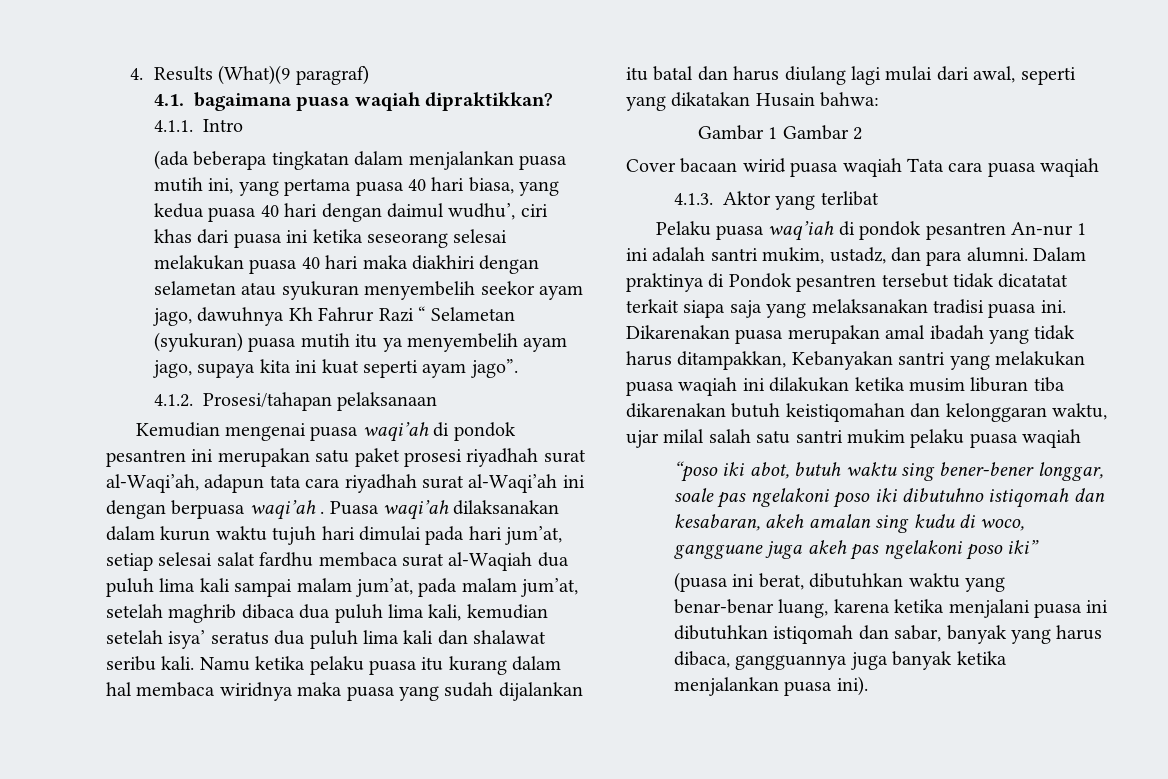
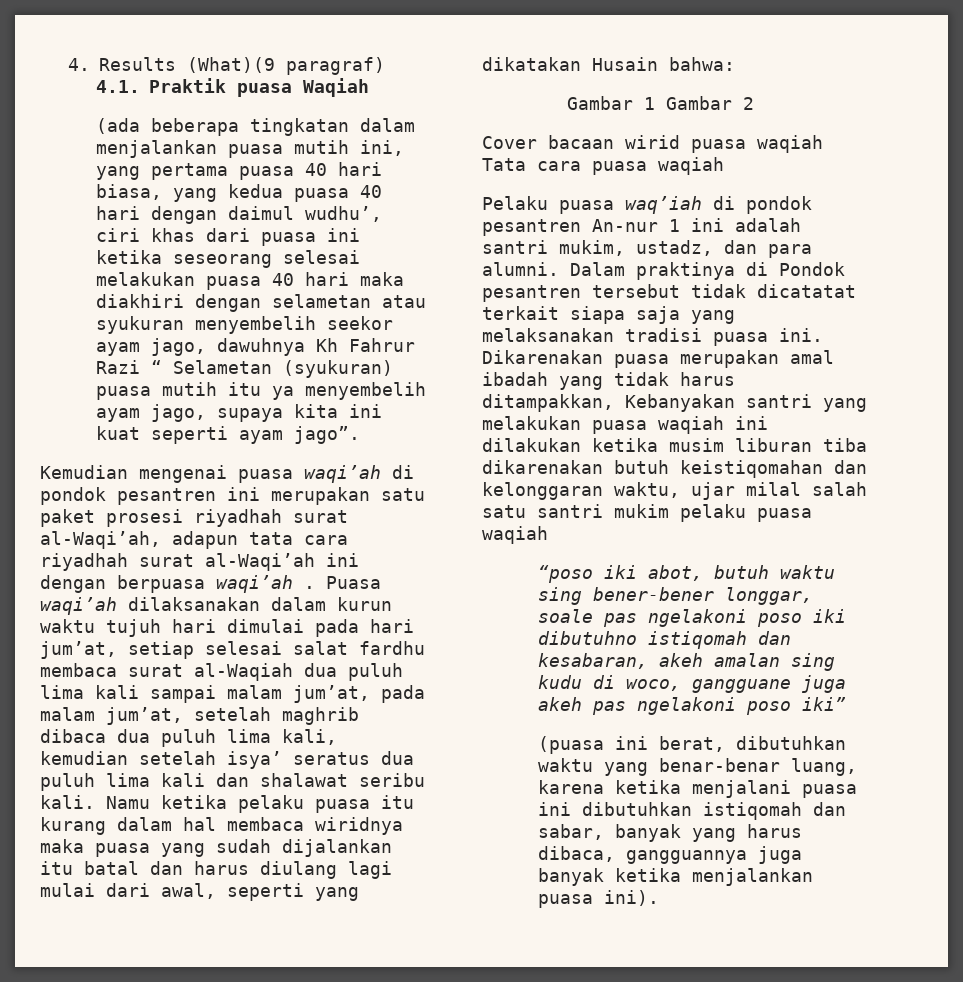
- 4.1. bagaimana puasa waqiah dipraktikkan?
- 4.1.1. Intro
+ 4.1. Praktik puasa Waqiah
- 4.1.2. Prosesi/tahapan pelaksanaan
- 4.1.3. Aktor yang terlibat

